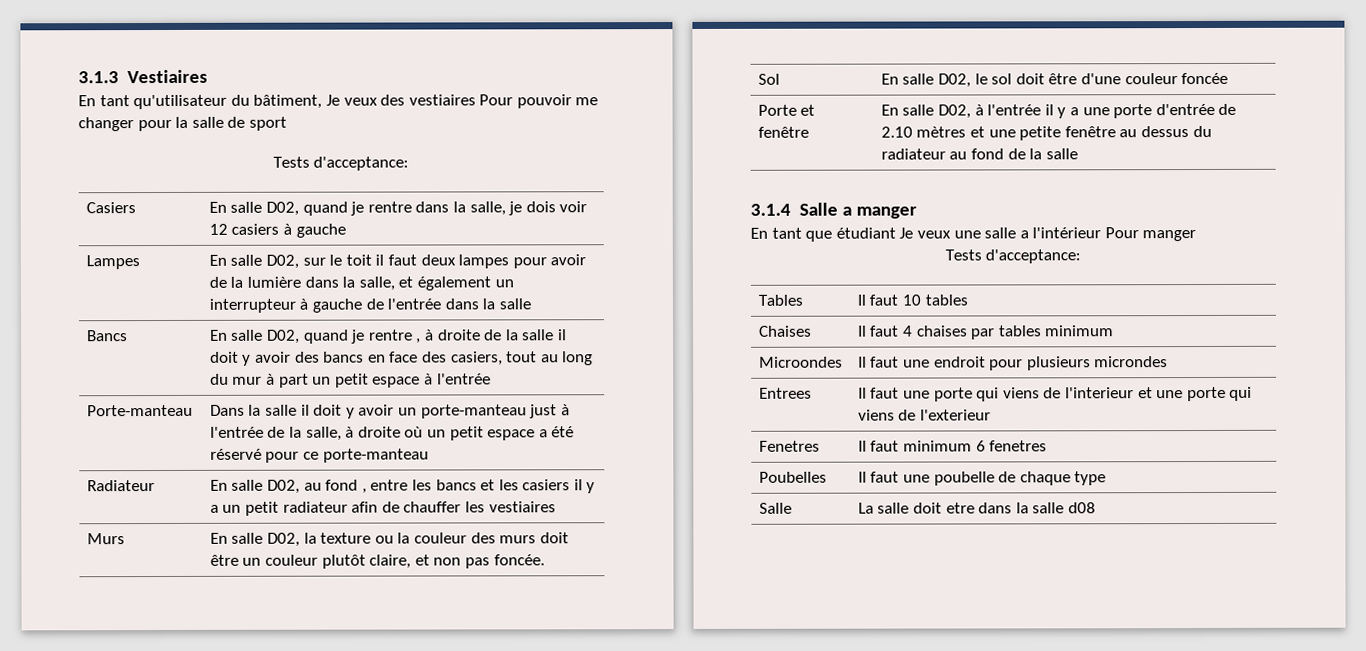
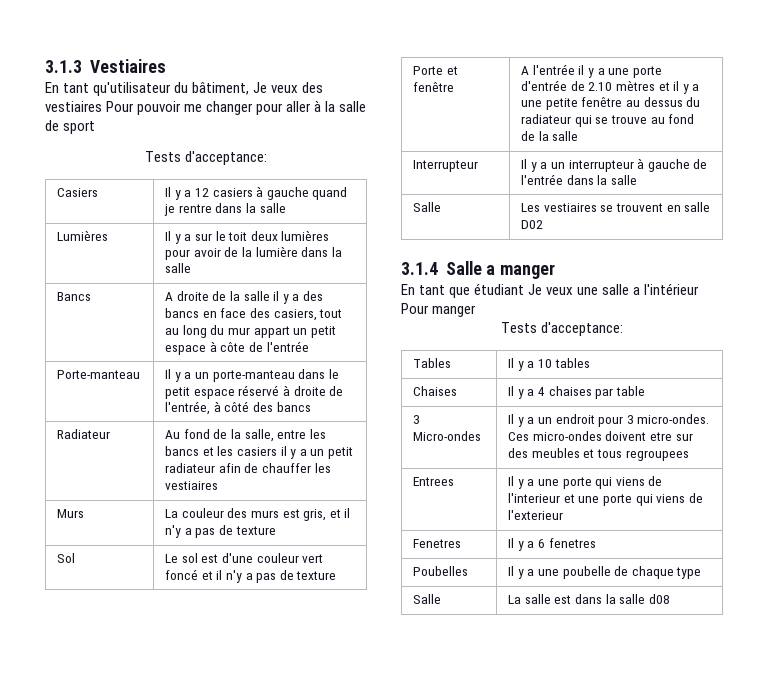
- En tant qu'utilisateur du bâtiment, Je veux des vestiaires Pour pouvoir me changer pour la salle de sport
+ En tant qu'utilisateur du bâtiment, Je veux des vestiaires Pour pouvoir me changer pour aller à la salle de sport
- Casiers | En salle D02, quand je rentre dans la salle, je dois voir 12 casiers à gauche
- Lampes | En salle D02, sur le toit il faut deux lampes pour avoir de la lumière dans la salle, et également un interrupteur à gauche de l'entrée dans la salle
- Bancs | En salle D02, quand je rentre , à droite de la salle il doit y avoir des bancs en face des casiers, tout au long du mur à part un petit espace à l'entrée
+ Casiers | Il y a 12 casiers à gauche quand je rentre dans la salle
+ Lumières | Il y a sur le toit deux lumières pour avoir de la lumière dans la salle
+ Bancs | A droite de la salle il y a des bancs en face des casiers, tout au long du mur appart un petit espace à côte de l'entrée
- Porte-manteau | Dans la salle il doit y avoir un porte-manteau just à l'entrée de la salle, à droite où un petit espace a été réservé pour ce porte-manteau
- Radiateur | En salle D02, au fond , entre les bancs et les casiers il y a un petit radiateur afin de chauffer les vestiaires
+ Porte-manteau | Il y a un porte-manteau dans le petit espace réservé à droite de l'entrée, à côté des bancs
+ Radiateur | Au fond de la salle, entre les bancs et les casiers il y a un petit radiateur afin de chauffer les vestiaires
- Murs | En salle D02, la texture ou la couleur des murs doit être un couleur plutôt claire, et non pas foncée.
- Sol | En salle D02, le sol doit être d'une couleur foncée
+ Murs | La couleur des murs est gris, et il n'y a pas de texture
+ Sol | Le sol est d'une couleur vert foncé et il n'y a pas de texture
- Porte et fenêtre | En salle D02, à l'entrée il y a une porte d'entrée de 2.10 mètres et une petite fenêtre au dessus du radiateur au fond de la salle
+ Porte et fenêtre | A l'entrée il y a une porte d'entrée de 2.10 mètres et il y a une petite fenêtre au dessus du radiateur qui se trouve au fond de la salle
+ Interrupteur | Il y a un interrupteur à gauche de l'entrée dans la salle
+ Salle | Les vestiaires se trouvent en salle D02
- Tables | Il faut 10 tables
+ Tables | Il y a 10 tables
- Chaises | Il faut 4 chaises par tables minimum
- Microondes | Il faut une endroit pour plusieurs microndes
+ Chaises | Il y a 4 chaises par table
+ 3 Micro-ondes | Il y a un endroit pour 3 micro-ondes. Ces micro-ondes doivent etre sur des meubles et tous regroupees
- Entrees | Il faut une porte qui viens de l'interieur et une porte qui viens de l'exterieur
+ Entrees | Il y a une porte qui viens de l'interieur et une porte qui viens de l'exterieur
- Fenetres | Il faut minimum 6 fenetres
+ Fenetres | Il y a 6 fenetres
- Poubelles | Il faut une poubelle de chaque type
+ Poubelles | Il y a une poubelle de chaque type
- Salle | La salle doit etre dans la salle d08
+ Salle | La salle est dans la salle d08

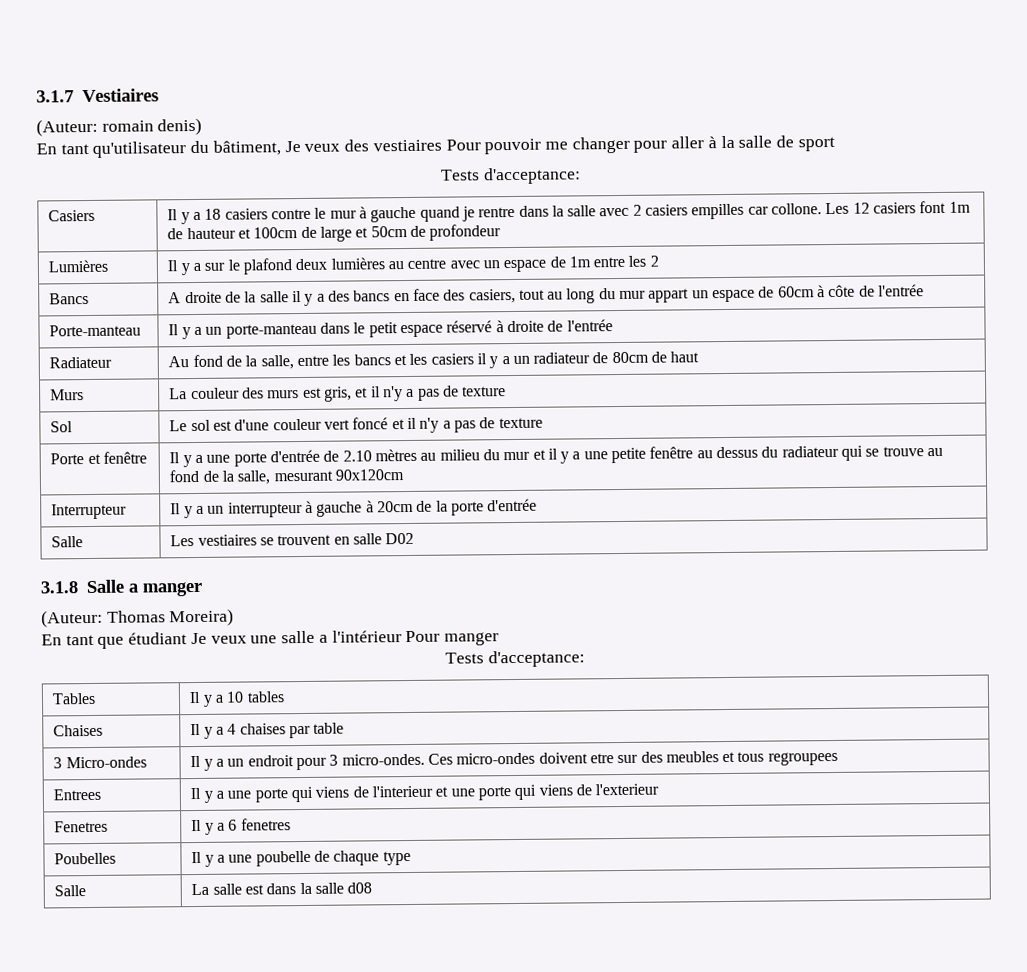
- 3.1.3 Vestiaires
+ 3.1.7 Vestiaires
+ (Auteur: romain denis)
- Casiers | Il y a 12 casiers à gauche quand je rentre dans la salle
+ Casiers | Il y a 18 casiers contre le mur à gauche quand je rentre dans la salle avec 2 casiers empilles car collone. Les 12 casiers font 1m de hauteur et 100cm de large et 50cm de profondeur
- Lumières | Il y a sur le toit deux lumières pour avoir de la lumière dans la salle
+ Lumières | Il y a sur le plafond deux lumières au centre avec un espace de 1m entre les 2
- Bancs | A droite de la salle il y a des bancs en face des casiers, tout au long du mur appart un petit espace à côte de l'entrée
+ Bancs | A droite de la salle il y a des bancs en face des casiers, tout au long du mur appart un espace de 60cm à côte de l'entrée
- Porte-manteau | Il y a un porte-manteau dans le petit espace réservé à droite de l'entrée, à côté des bancs
+ Porte-manteau | Il y a un porte-manteau dans le petit espace réservé à droite de l'entrée
- Radiateur | Au fond de la salle, entre les bancs et les casiers il y a un petit radiateur afin de chauffer les vestiaires
+ Radiateur | Au fond de la salle, entre les bancs et les casiers il y a un radiateur de 80cm de haut
- Porte et fenêtre | A l'entrée il y a une porte d'entrée de 2.10 mètres et il y a une petite fenêtre au dessus du radiateur qui se trouve au fond de la salle
+ Porte et fenêtre | Il y a une porte d'entrée de 2.10 mètres au milieu du mur et il y a une petite fenêtre au dessus du radiateur qui se trouve au fond de la salle, mesurant 90x120cm
- Interrupteur | Il y a un interrupteur à gauche de l'entrée dans la salle
+ Interrupteur | Il y a un interrupteur à gauche à 20cm de la porte d'entrée
- 3.1.4 Salle a manger
+ 3.1.8 Salle a manger
+ (Auteur: Thomas Moreira)

